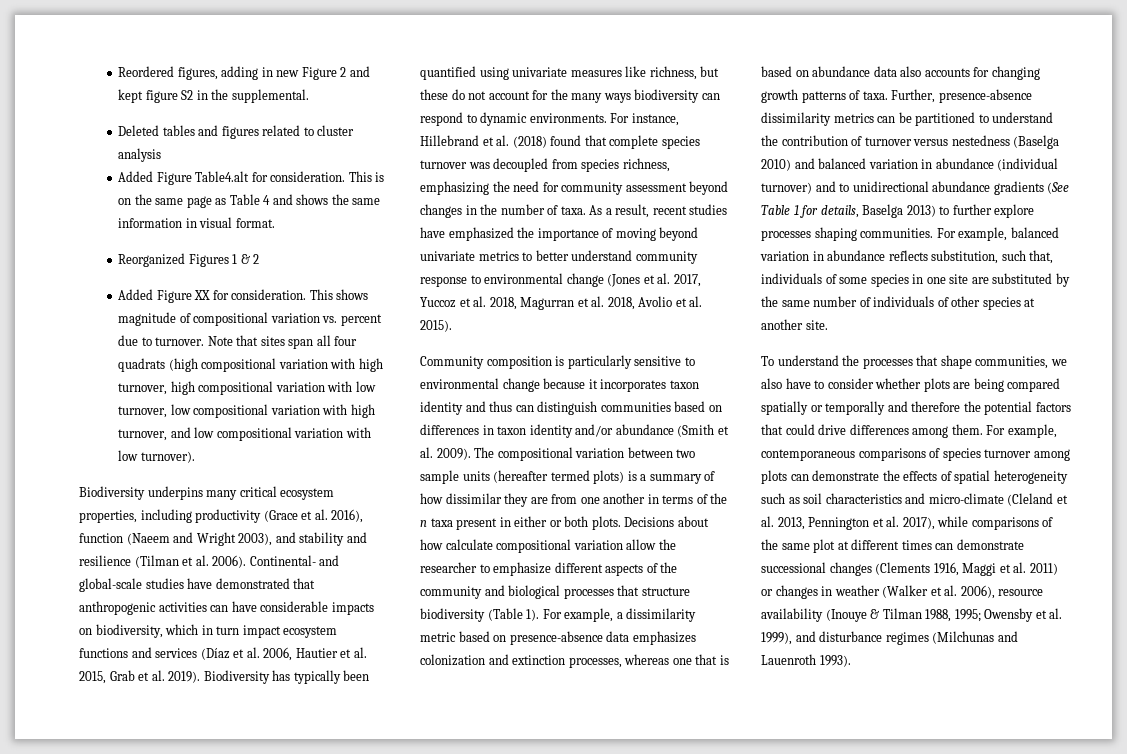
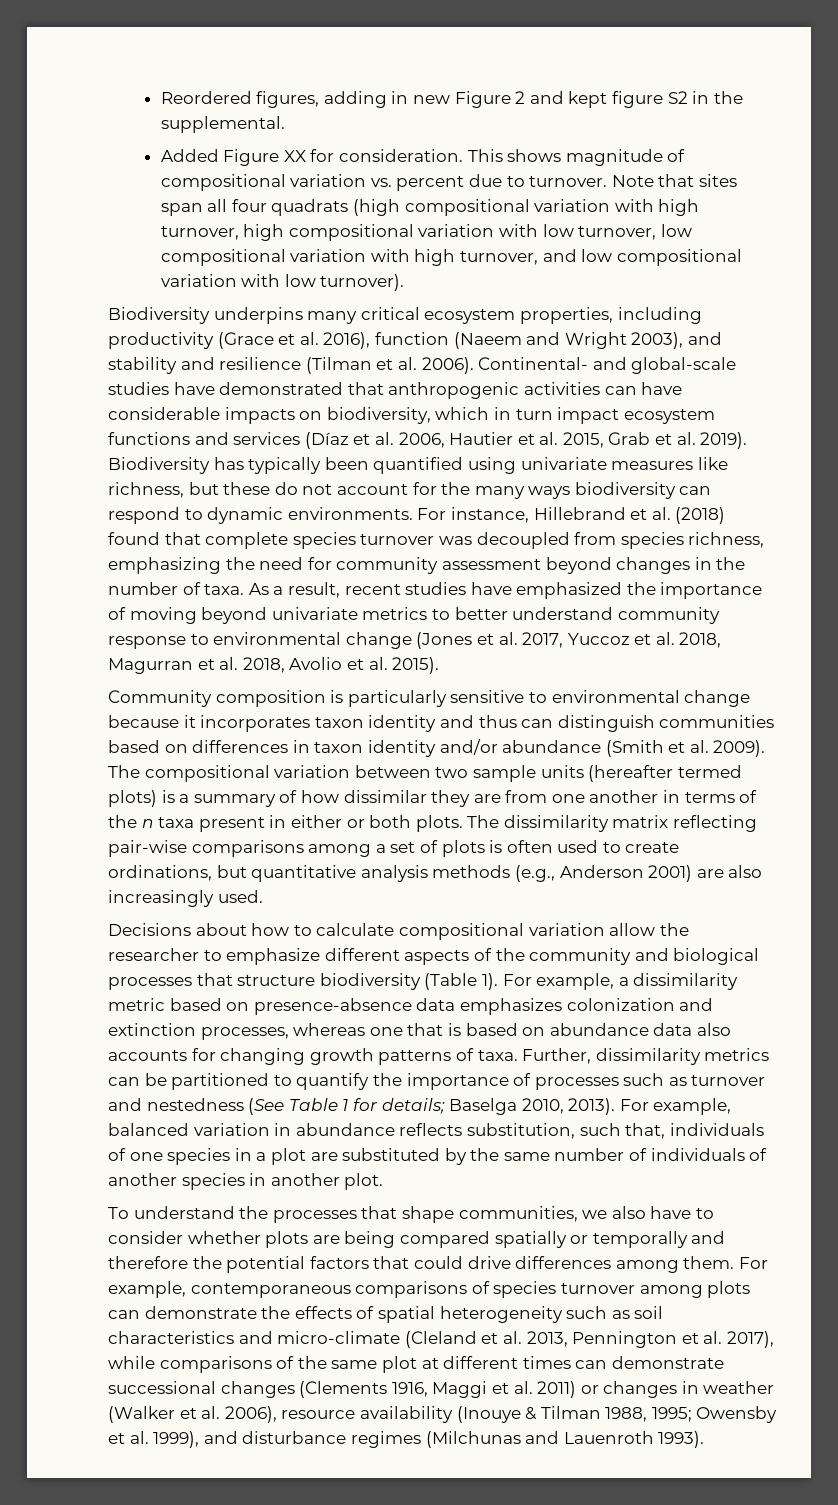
- Deleted tables and figures related to cluster analysis
- Added Figure Table4.alt for consideration. This is on the same page as Table 4 and shows the same information in visual format.
- Reorganized Figures 1 & 2
- The compositional variation between two sample units (hereafter termed plots) is a summary of how dissimilar they are from one another in terms of the n taxa present in either or both plots. Decisions about how calculate compositional variation allow the researcher to emphasize different aspects of the community and biological processes that structure biodiversity (Table 1).
+ The compositional variation between two sample units (hereafter termed plots) is a summary of how dissimilar they are from one another in terms of the n taxa present in either or both plots. The dissimilarity matrix reflecting pair-wise comparisons among a set of plots is often used to create ordinations, but quantitative analysis methods (e.g., Anderson 2001) are also increasingly used.
+ Decisions about how to calculate compositional variation allow the researcher to emphasize different aspects of the community and biological processes that structure biodiversity (Table 1).
- Further, presence-absence dissimilarity metrics can be partitioned to understand the contribution of turnover versus nestedness (Baselga 2010) and balanced variation in abundance (individual turnover) and to unidirectional abundance gradients (See Table 1 for details, Baselga 2013) to further explore processes shaping communities.
+ Further, dissimilarity metrics can be partitioned to quantify the importance of processes such as turnover and nestedness (See Table 1 for details; Baselga 2010, 2013).
- For example, balanced variation in abundance reflects substitution, such that, individuals of some species in one site are substituted by the same number of individuals of other species at another site.
+ For example, balanced variation in abundance reflects substitution, such that, individuals of one species in a plot are substituted by the same number of individuals of another species in another plot.

